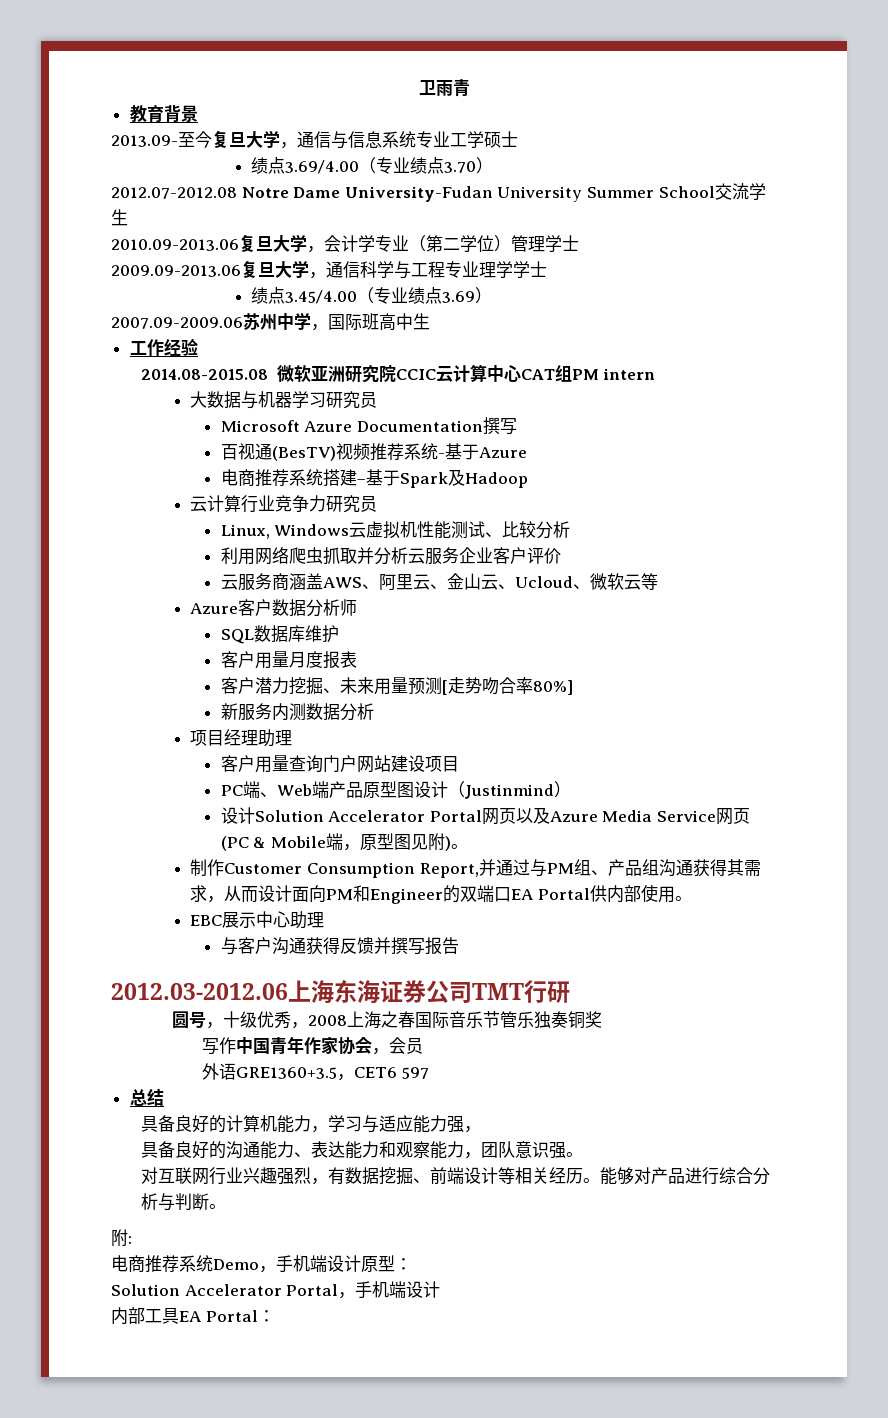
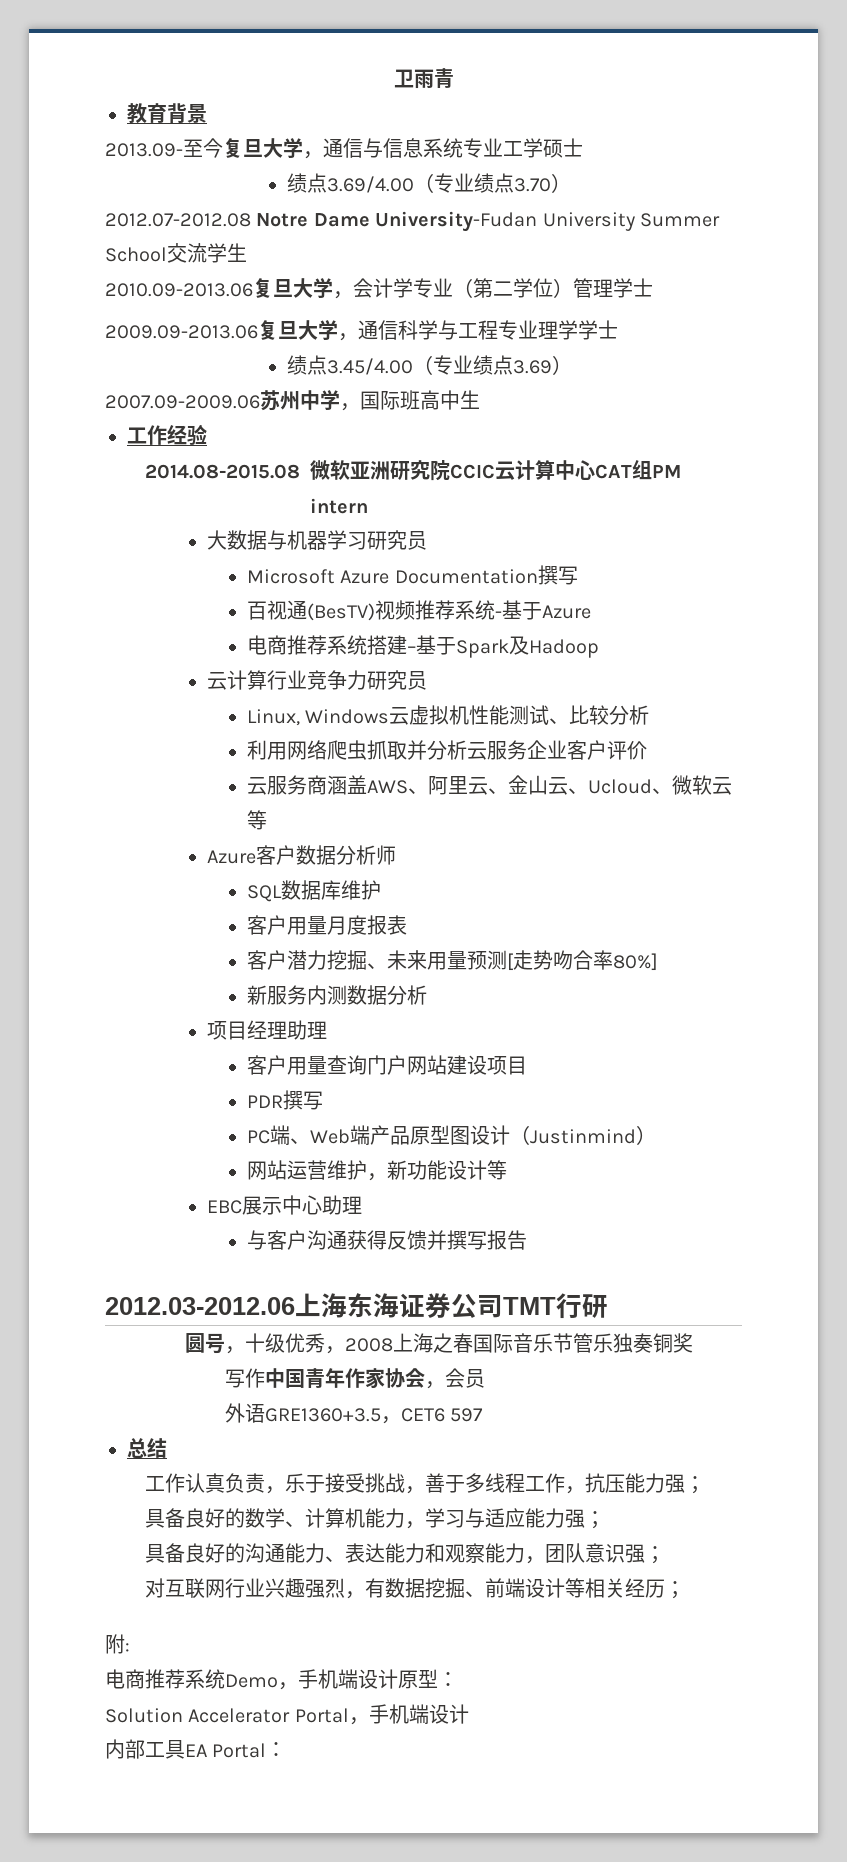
+ PDR撰写
- 设计Solution Accelerator Portal网页以及Azure Media Service网页(PC & Mobile端，原型图见附)。
- 制作Customer Consumption Report,并通过与PM组、产品组沟通获得其需求，从而设计面向PM和Engineer的双端口EA Portal供内部使用。
+ 网站运营维护，新功能设计等
- 具备良好的计算机能力，学习与适应能力强，
+ 工作认真负责，乐于接受挑战，善于多线程工作，抗压能力强；
+ 具备良好的数学、计算机能力，学习与适应能力强；
- 具备良好的沟通能力、表达能力和观察能力，团队意识强。
+ 具备良好的沟通能力、表达能力和观察能力，团队意识强；
- 对互联网行业兴趣强烈，有数据挖掘、前端设计等相关经历。能够对产品进行综合分析与判断。
+ 对互联网行业兴趣强烈，有数据挖掘、前端设计等相关经历；

